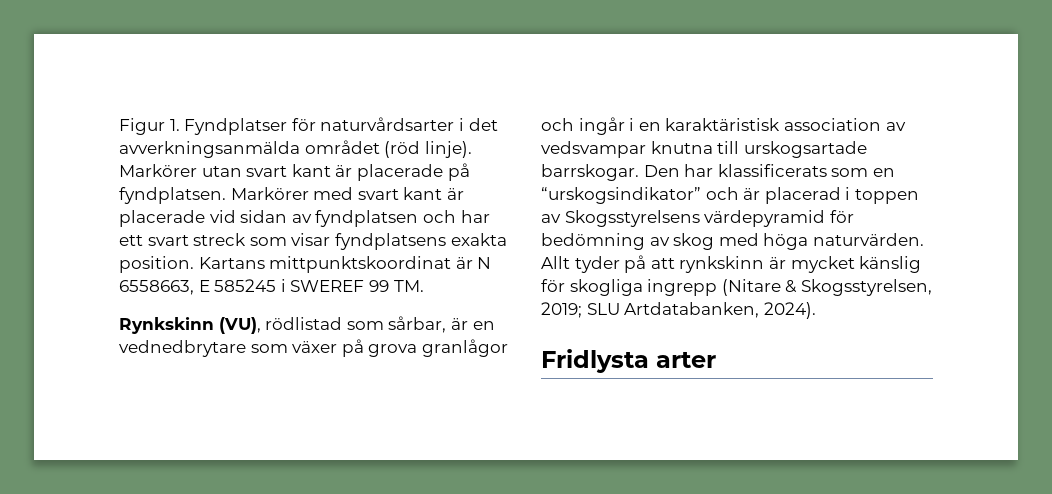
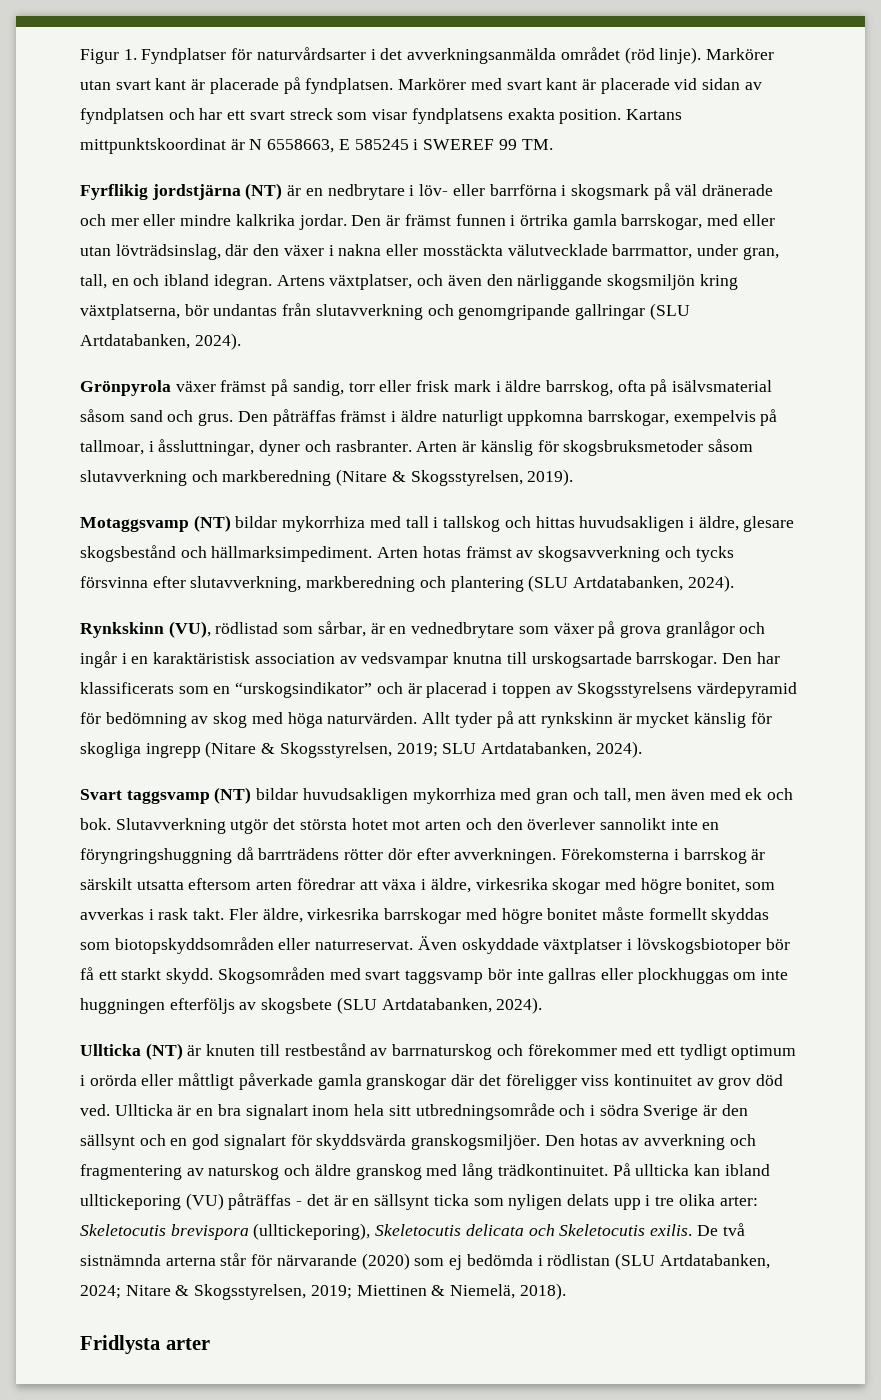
+ Fyrflikig jordstjärna (NT) är en nedbrytare i löv- eller barrförna i skogsmark på väl dränerade och mer eller mindre kalkrika jordar. Den är främst funnen i örtrika gamla barrskogar, med eller utan lövträdsinslag, där den växer i nakna eller mosstäckta välutvecklade barrmattor, under gran, tall, en och ibland idegran. Artens växtplatser, och även den närliggande skogsmiljön kring växtplatserna, bör undantas från slutavverkning och genomgripande gallringar (SLU Artdatabanken, 2024).
+ Grönpyrola växer främst på sandig, torr eller frisk mark i äldre barrskog, ofta på isälvsmaterial såsom sand och grus. Den påträffas främst i äldre naturligt uppkomna barrskogar, exempelvis på tallmoar, i åssluttningar, dyner och rasbranter. Arten är känslig för skogsbruksmetoder såsom slutavverkning och markberedning (Nitare & Skogsstyrelsen, 2019).
+ Motaggsvamp (NT) bildar mykorrhiza med tall i tallskog och hittas huvudsakligen i äldre, glesare skogsbestånd och hällmarksimpediment. Arten hotas främst av skogsavverkning och tycks försvinna efter slutavverkning, markberedning och plantering (SLU Artdatabanken, 2024).
+ Svart taggsvamp (NT) bildar huvudsakligen mykorrhiza med gran och tall, men även med ek och bok. Slutavverkning utgör det största hotet mot arten och den överlever sannolikt inte en föryngringshuggning då barrträdens rötter dör efter avverkningen. Förekomsterna i barrskog är särskilt utsatta eftersom arten föredrar att växa i äldre, virkesrika skogar med högre bonitet, som avverkas i rask takt. Fler äldre, virkesrika barrskogar med högre bonitet måste formellt skyddas som biotopskyddsområden eller naturreservat. Även oskyddade växtplatser i lövskogsbiotoper bör få ett starkt skydd. Skogsområden med svart taggsvamp bör inte gallras eller plockhuggas om inte huggningen efterföljs av skogsbete (SLU Artdatabanken, 2024).
+ Ullticka (NT) är knuten till restbestånd av barrnaturskog och förekommer med ett tydligt optimum i orörda eller måttligt påverkade gamla granskogar där det föreligger viss kontinuitet av grov död ved. Ullticka är en bra signalart inom hela sitt utbredningsområde och i södra Sverige är den sällsynt och en god signalart för skyddsvärda granskogsmiljöer. Den hotas av avverkning och fragmentering av naturskog och äldre granskog med lång trädkontinuitet. På ullticka kan ibland ulltickeporing (VU) påträffas - det är en sällsynt ticka som nyligen delats upp i tre olika arter: Skeletocutis brevispora (ulltickeporing), Skeletocutis delicata och Skeletocutis exilis. De två sistnämnda arterna står för närvarande (2020) som ej bedömda i rödlistan (SLU Artdatabanken, 2024; Nitare & Skogsstyrelsen, 2019; Miettinen & Niemelä, 2018).

